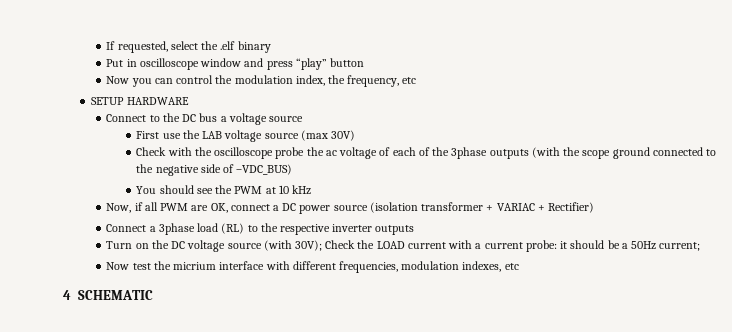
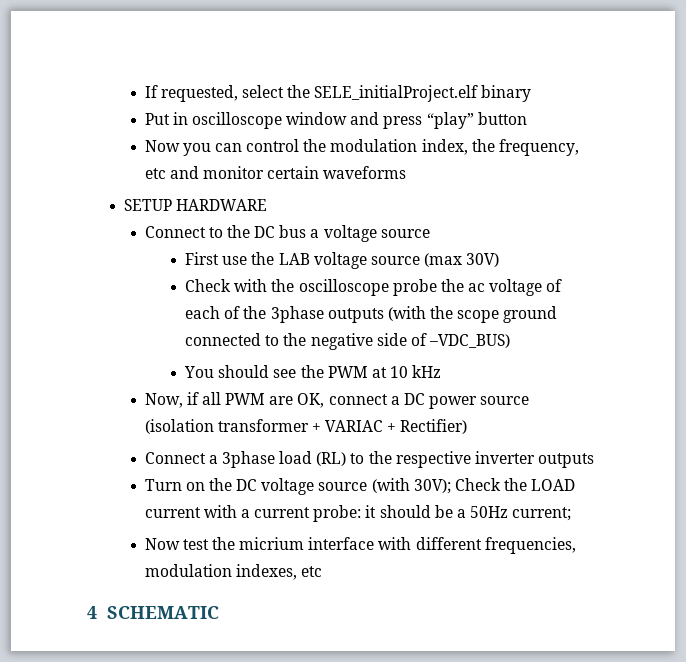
- If requested, select the .elf binary
+ If requested, select the SELE_initialProject.elf binary
- Now you can control the modulation index, the frequency, etc
+ Now you can control the modulation index, the frequency, etc and monitor certain waveforms

